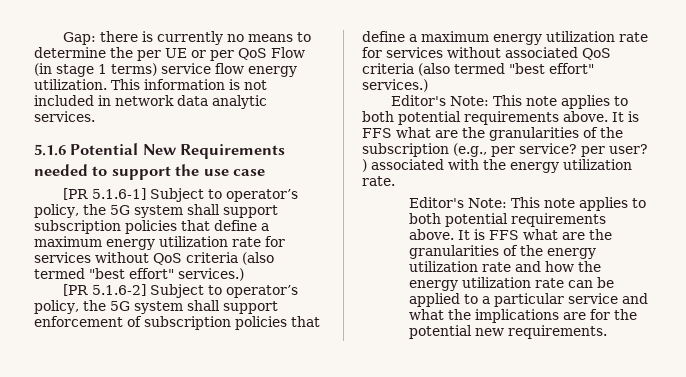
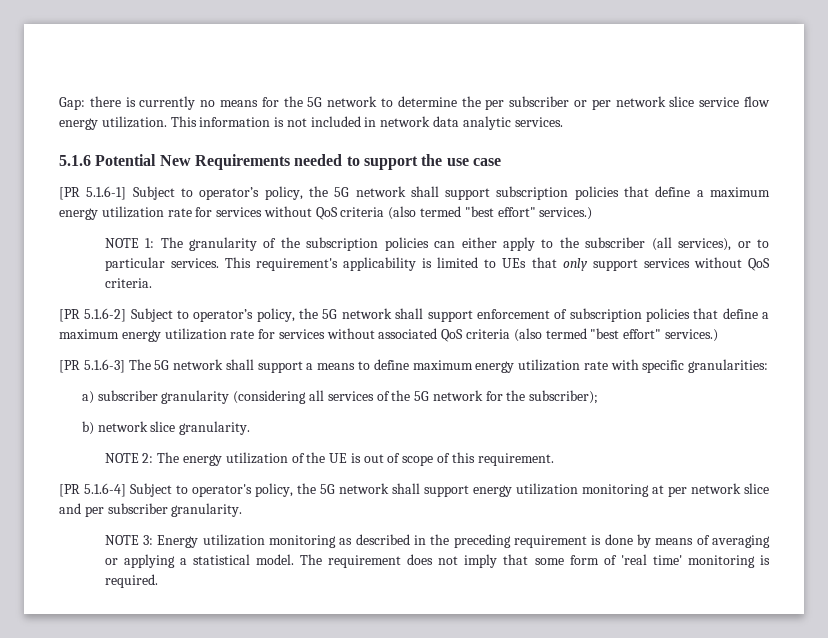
- Gap: there is currently no means to determine the per UE or per QoS Flow (in stage 1 terms) service flow energy utilization.
+ Gap: there is currently no means for the 5G network to determine the per subscriber or per network slice service flow energy utilization.
- [PR 5.1.6-1] Subject to operator’s policy, the 5G system shall support subscription policies that define a maximum energy utilization rate for services without QoS criteria (also termed "best effort" services.)
+ [PR 5.1.6-1] Subject to operator’s policy, the 5G network shall support subscription policies that define a maximum energy utilization rate for services without QoS criteria (also termed "best effort" services.)
+ NOTE 1: The granularity of the subscription policies can either apply to the subscriber (all services), or to particular services. This requirement's applicability is limited to UEs that only support services without QoS criteria.
- [PR 5.1.6-2] Subject to operator’s policy, the 5G system shall support enforcement of subscription policies that define a maximum energy utilization rate for services without associated QoS criteria (also termed "best effort" services.)
+ [PR 5.1.6-2] Subject to operator’s policy, the 5G network shall support enforcement of subscription policies that define a maximum energy utilization rate for services without associated QoS criteria (also termed "best effort" services.)
- Editor's Note: This note applies to both potential requirements above. It is FFS what are the granularities of the subscription (e.g., per service? per user? ) associated with the energy utilization rate.
- Editor's Note: This note applies to both potential requirements above. It is FFS what are the granularities of the energy utilization rate and how the energy utilization rate can be applied to a particular service and what the implications are for the potential new requirements.
+ [PR 5.1.6-3] The 5G network shall support a means to define maximum energy utilization rate with specific granularities:
+ a) subscriber granularity (considering all services of the 5G network for the subscriber);
+ b) network slice granularity.
+ NOTE 2: The energy utilization of the UE is out of scope of this requirement.
+ [PR 5.1.6-4] Subject to operator's policy, the 5G network shall support energy utilization monitoring at per network slice and per subscriber granularity.
+ NOTE 3: Energy utilization monitoring as described in the preceding requirement is done by means of averaging or applying a statistical model. The requirement does not imply that some form of 'real time' monitoring is required.

